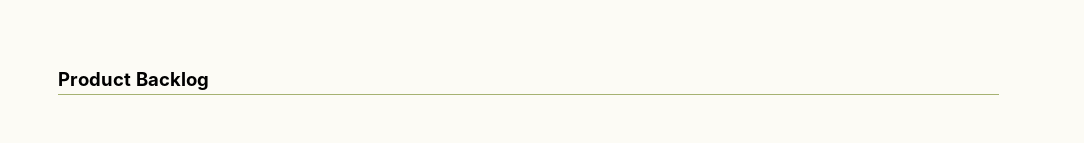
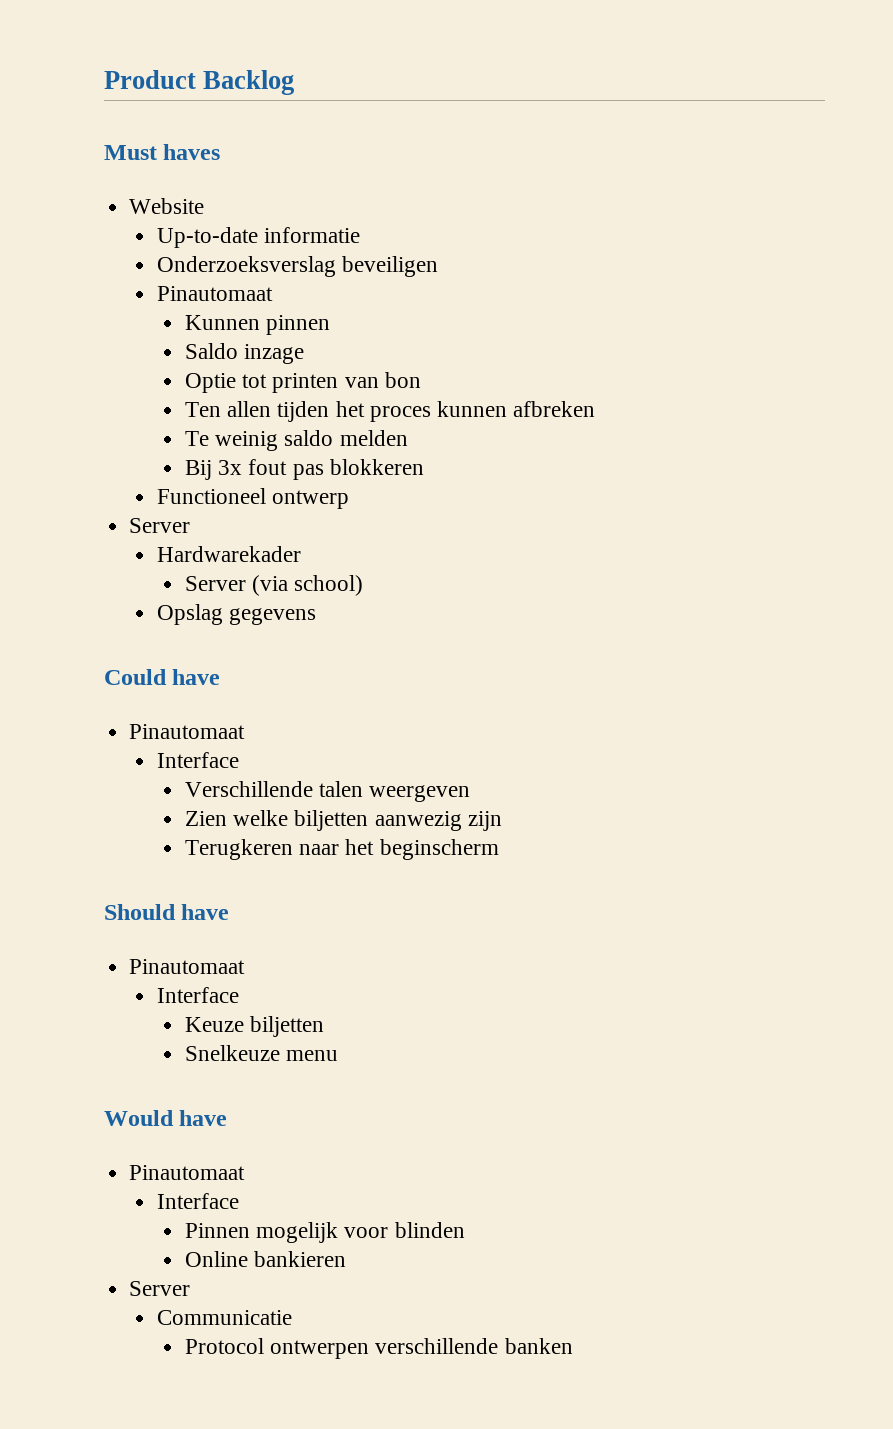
+ Must haves
+ Website
+ Up-to-date informatie
+ Onderzoeksverslag beveiligen
+ Pinautomaat
+ Kunnen pinnen
+ Saldo inzage
+ Optie tot printen van bon
+ Ten allen tijden het proces kunnen afbreken
+ Te weinig saldo melden
+ Bij 3x fout pas blokkeren
+ Functioneel ontwerp
+ Server
+ Hardwarekader
+ Server (via school)
+ Opslag gegevens
+ Could have
+ Pinautomaat
+ Interface
+ Verschillende talen weergeven
+ Zien welke biljetten aanwezig zijn
+ Terugkeren naar het beginscherm
+ Should have
+ Pinautomaat
+ Interface
+ Keuze biljetten
+ Snelkeuze menu
+ Would have
+ Pinautomaat
+ Interface
+ Pinnen mogelijk voor blinden
+ Online bankieren
+ Server
+ Communicatie
+ Protocol ontwerpen verschillende banken

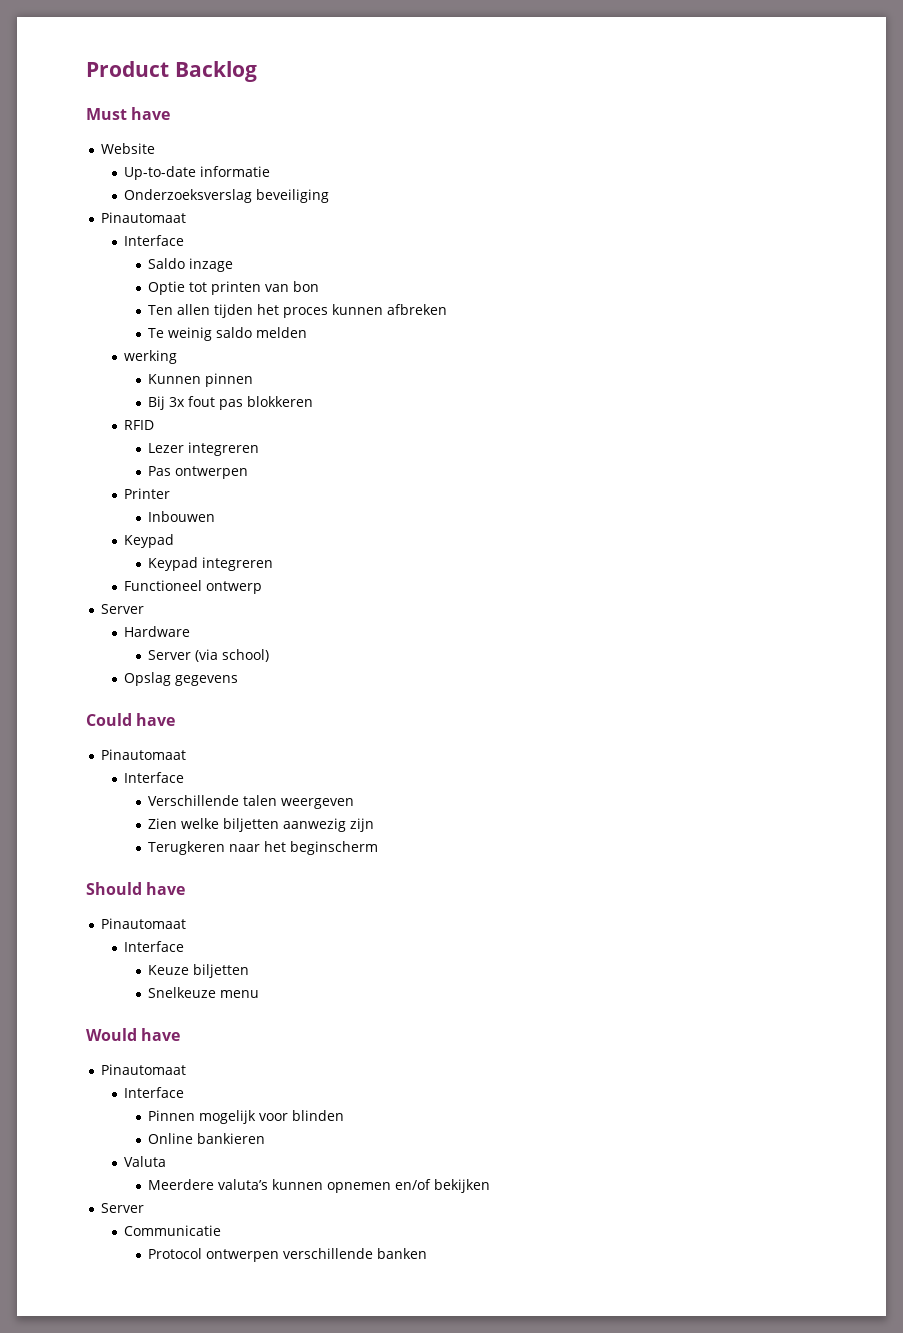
- Must haves
+ Must have
- Onderzoeksverslag beveiligen
+ Onderzoeksverslag beveiliging
  Pinautomaat
- Kunnen pinnen
+ Interface
+ werking
+ Kunnen pinnen
+ RFID
+ Lezer integreren
+ Pas ontwerpen
+ Printer
+ Inbouwen
+ Keypad
+ Keypad integreren
- Hardwarekader
+ Hardware
+ Valuta
+ Meerdere valuta’s kunnen opnemen en/of bekijken

